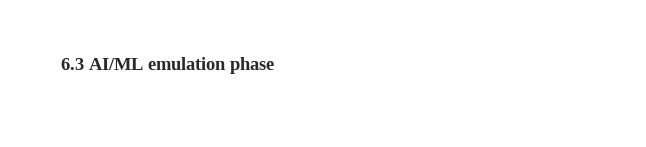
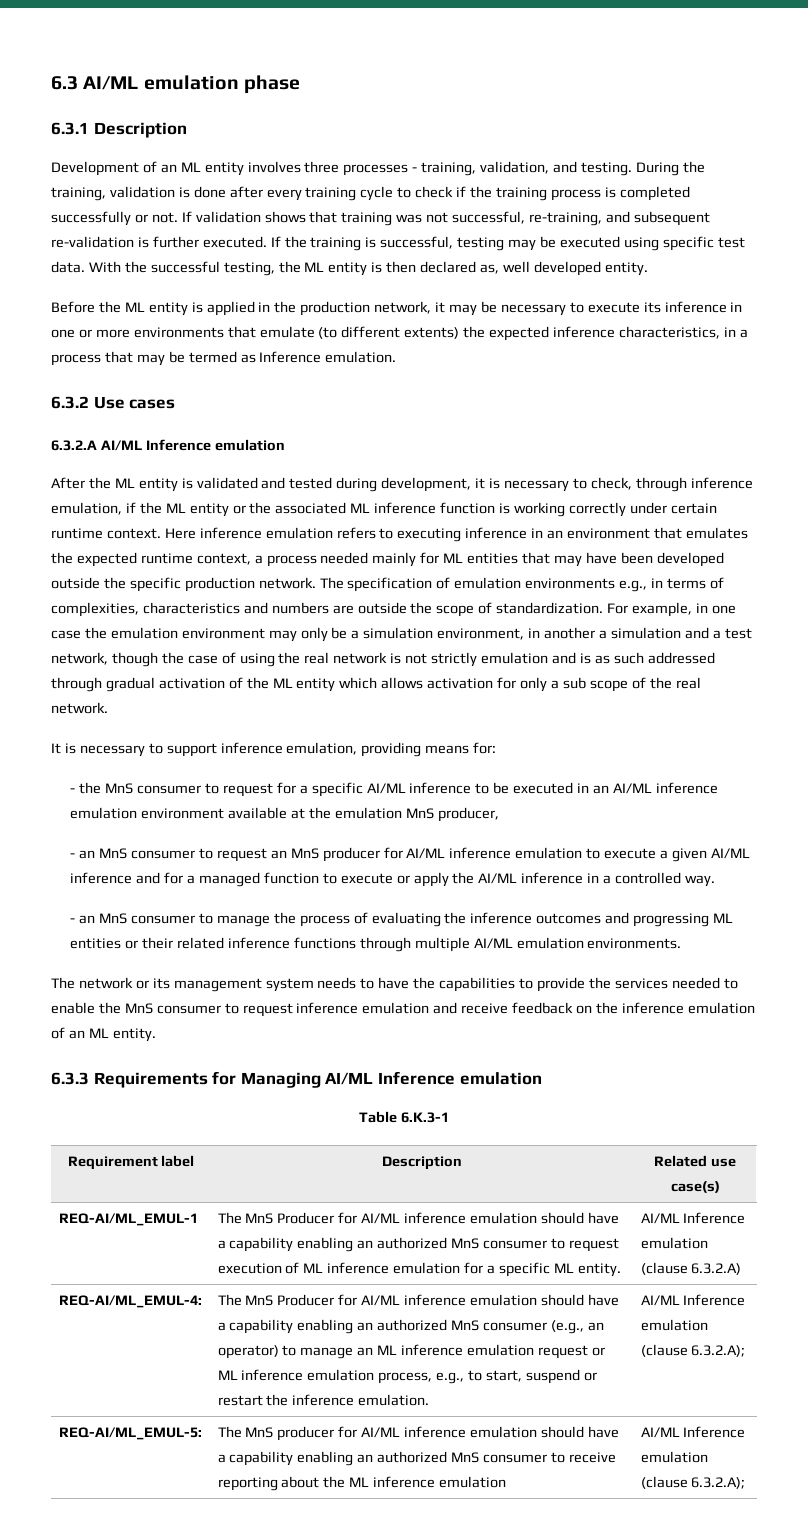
+ 6.3.1 Description
+ Development of an ML entity involves three processes - training, validation, and testing. During the training, validation is done after every training cycle to check if the training process is completed successfully or not. If validation shows that training was not successful, re-training, and subsequent re-validation is further executed. If the training is successful, testing may be executed using specific test data. With the successful testing, the ML entity is then declared as, well developed entity.
+ Before the ML entity is applied in the production network, it may be necessary to execute its inference in one or more environments that emulate (to different extents) the expected inference characteristics, in a process that may be termed as Inference emulation.
+ 6.3.2 Use cases
+ 6.3.2.A AI/ML Inference emulation
+ After the ML entity is validated and tested during development, it is necessary to check, through inference emulation, if the ML entity or the associated ML inference function is working correctly under certain runtime context. Here inference emulation refers to executing inference in an environment that emulates the expected runtime context, a process needed mainly for ML entities that may have been developed outside the specific production network. The specification of emulation environments e.g., in terms of complexities, characteristics and numbers are outside the scope of standardization. For example, in one case the emulation environment may only be a simulation environment, in another a simulation and a test network, though the case of using the real network is not strictly emulation and is as such addressed through gradual activation of the ML entity which allows activation for only a sub scope of the real network.
+ It is necessary to support inference emulation, providing means for:
+ - the MnS consumer to request for a specific AI/ML inference to be executed in an AI/ML inference emulation environment available at the emulation MnS producer,
+ - an MnS consumer to request an MnS producer for AI/ML inference emulation to execute a given AI/ML inference and for a managed function to execute or apply the AI/ML inference in a controlled way.
+ - an MnS consumer to manage the process of evaluating the inference outcomes and progressing ML entities or their related inference functions through multiple AI/ML emulation environments.
+ The network or its management system needs to have the capabilities to provide the services needed to enable the MnS consumer to request inference emulation and receive feedback on the inference emulation of an ML entity.
+ 6.3.3 Requirements for Managing AI/ML Inference emulation
+ Table 6.K.3-1
+ Requirement label | Description | Related use case(s)
+ REQ-AI/ML_EMUL-1 | The MnS Producer for AI/ML inference emulation should have a capability enabling an authorized MnS consumer to request execution of ML inference emulation for a specific ML entity. | AI/ML Inference emulation (clause 6.3.2.A)
+ REQ-AI/ML_EMUL-4: | The MnS Producer for AI/ML inference emulation should have a capability enabling an authorized MnS consumer (e.g., an operator) to manage an ML inference emulation request or ML inference emulation process, e.g., to start, suspend or restart the inference emulation. | AI/ML Inference emulation (clause 6.3.2.A);
+ REQ-AI/ML_EMUL-5: | The MnS producer for AI/ML inference emulation should have a capability enabling an authorized MnS consumer to receive reporting about the ML inference emulation | AI/ML Inference emulation (clause 6.3.2.A);

